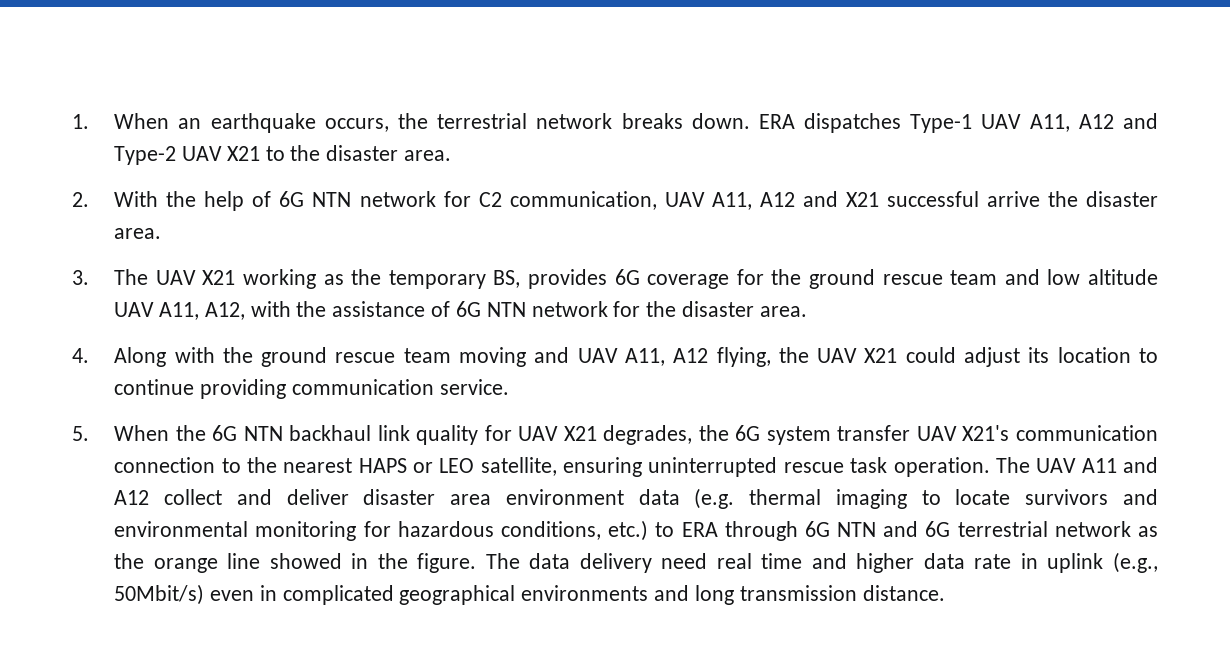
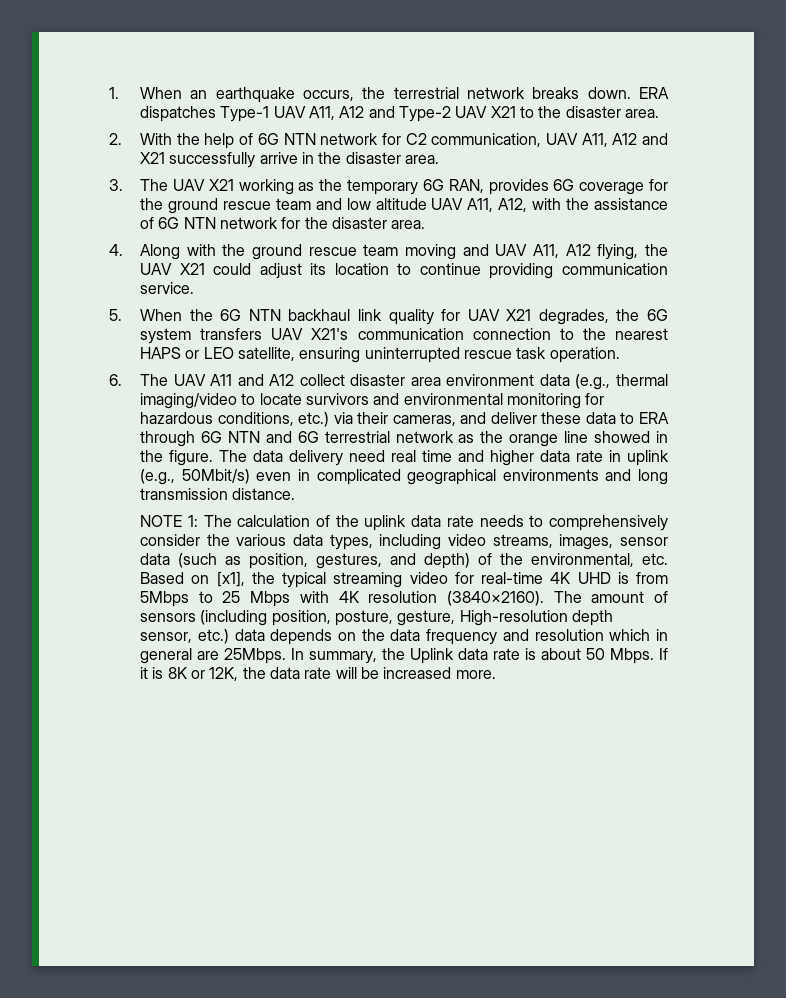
- 2. With the help of 6G NTN network for C2 communication, UAV A11, A12 and X21 successful arrive the disaster area.
+ 2. With the help of 6G NTN network for C2 communication, UAV A11, A12 and X21 successfully arrive in the disaster area.
- 3. The UAV X21 working as the temporary BS, provides 6G coverage for the ground rescue team and low altitude UAV A11, A12, with the assistance of 6G NTN network for the disaster area.
+ 3. The UAV X21 working as the temporary 6G RAN, provides 6G coverage for the ground rescue team and low altitude UAV A11, A12, with the assistance of 6G NTN network for the disaster area.
- 5. When the 6G NTN backhaul link quality for UAV X21 degrades, the 6G system transfer UAV X21's communication connection to the nearest HAPS or LEO satellite, ensuring uninterrupted rescue task operation. The UAV A11 and A12 collect and deliver disaster area environment data (e.g. thermal imaging to locate survivors and environmental monitoring for hazardous conditions, etc.) to ERA through 6G NTN and 6G terrestrial network as the orange line showed in the figure.
+ 5. When the 6G NTN backhaul link quality for UAV X21 degrades, the 6G system transfers UAV X21's communication connection to the nearest HAPS or LEO satellite, ensuring uninterrupted rescue task operation.
+ 6. The UAV A11 and A12 collect disaster area environment data (e.g., thermal imaging/video to locate survivors and environmental monitoring for hazardous conditions, etc.) via their cameras, and deliver these data to ERA through 6G NTN and 6G terrestrial network as the orange line showed in the figure.
+ NOTE 1: The calculation of the uplink data rate needs to comprehensively consider the various data types, including video streams, images, sensor data (such as position, gestures, and depth) of the environmental, etc. Based on [x1], the typical streaming video for real-time 4K UHD is from 5Mbps to 25 Mbps with 4K resolution (3840×2160). The amount of sensors (including position, posture, gesture, High-resolution depth sensor, etc.) data depends on the data frequency and resolution which in general are 25Mbps. In summary, the Uplink data rate is about 50 Mbps. If it is 8K or 12K, the data rate will be increased more.

